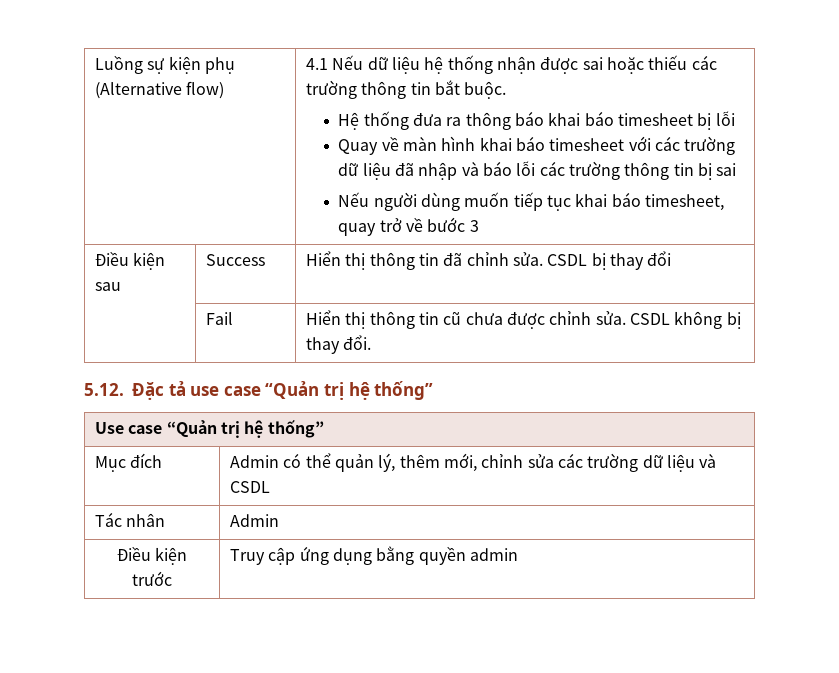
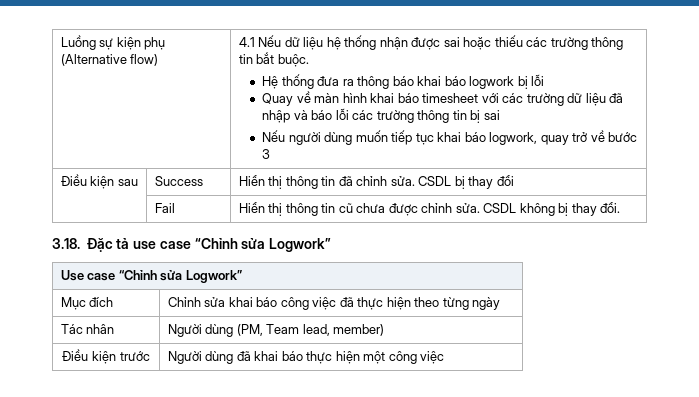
- Hệ thống đưa ra thông báo khai báo timesheet bị lỗi
+ Hệ thống đưa ra thông báo khai báo logwork bị lỗi
- Nếu người dùng muốn tiếp tục khai báo timesheet, quay trở về bước 3
+ Nếu người dùng muốn tiếp tục khai báo logwork, quay trở về bước 3
- 5.12. Đặc tả use case “Quản trị hệ thống”
- Use case “Quản trị hệ thống”
- Mục đích | Admin có thể quản lý, thêm mới, chỉnh sửa các trường dữ liệu và CSDL
- Tác nhân | Admin
- Điều kiện trước | Truy cập ứng dụng bằng quyền admin
+ 3.18. Đặc tả use case “Chỉnh sửa Logwork”
+ Use case “Chỉnh sửa Logwork”
+ Mục đích | Chỉnh sửa khai báo công việc đã thực hiện theo từng ngày
+ Tác nhân | Người dùng (PM, Team lead, member)
+ Điều kiện trước | Người dùng đã khai báo thực hiện một công việc

